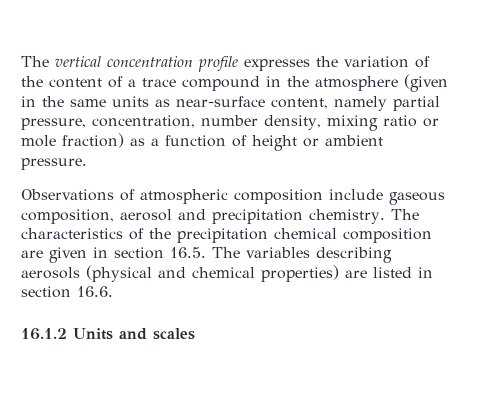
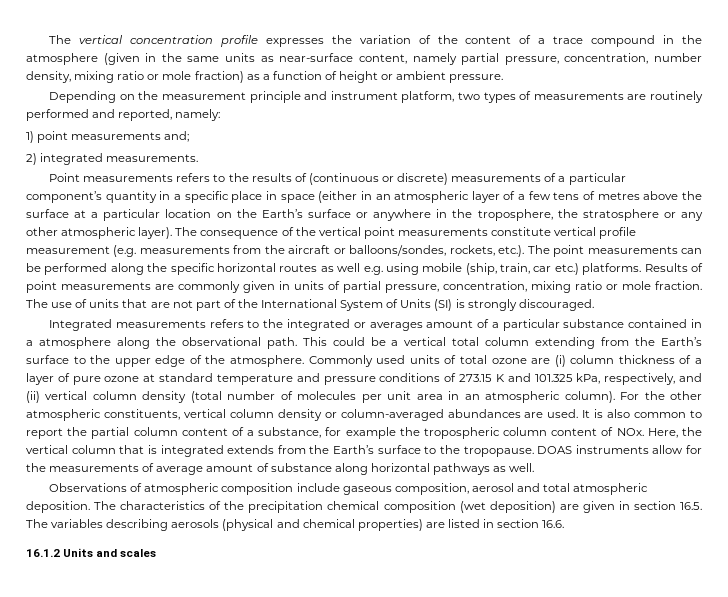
+ Depending on the measurement principle and instrument platform, two types of measurements are routinely performed and reported, namely:
+ 1) point measurements and;
+ 2) integrated measurements.
+ Point measurements refers to the results of (continuous or discrete) measurements of a particular component’s quantity in a specific place in space (either in an atmospheric layer of a few tens of metres above the surface at a particular location on the Earth’s surface or anywhere in the troposphere, the stratosphere or any other atmospheric layer). The consequence of the vertical point measurements constitute vertical profile measurement (e.g. measurements from the aircraft or balloons/sondes, rockets, etc.). The point measurements can be performed along the specific horizontal routes as well e.g. using mobile (ship, train, car etc.) platforms. Results of point measurements are commonly given in units of partial pressure, concentration, mixing ratio or mole fraction. The use of units that are not part of the International System of Units (SI) is strongly discouraged.
+ Integrated measurements refers to the integrated or averages amount of a particular substance contained in a atmosphere along the observational path. This could be a vertical total column extending from the Earth’s surface to the upper edge of the atmosphere. Commonly used units of total ozone are (i) column thickness of a layer of pure ozone at standard temperature and pressure conditions of 273.15 K and 101.325 kPa, respectively, and (ii) vertical column density (total number of molecules per unit area in an atmospheric column). For the other atmospheric constituents, vertical column density or column-averaged abundances are used. It is also common to report the partial column content of a substance, for example the tropospheric column content of NOx. Here, the vertical column that is integrated extends from the Earth’s surface to the tropopause. DOAS instruments allow for the measurements of average amount of substance along horizontal pathways as well.
- Observations of atmospheric composition include gaseous composition, aerosol and precipitation chemistry.
+ Observations of atmospheric composition include gaseous composition, aerosol and total atmospheric deposition.
- The characteristics of the precipitation chemical composition are given in section 16.5. The variables describing aerosols (physical and chemical properties) are listed in section 16.6.
+ The characteristics of the precipitation chemical composition (wet deposition) are given in section 16.5. The variables describing aerosols (physical and chemical properties) are listed in section 16.6.

